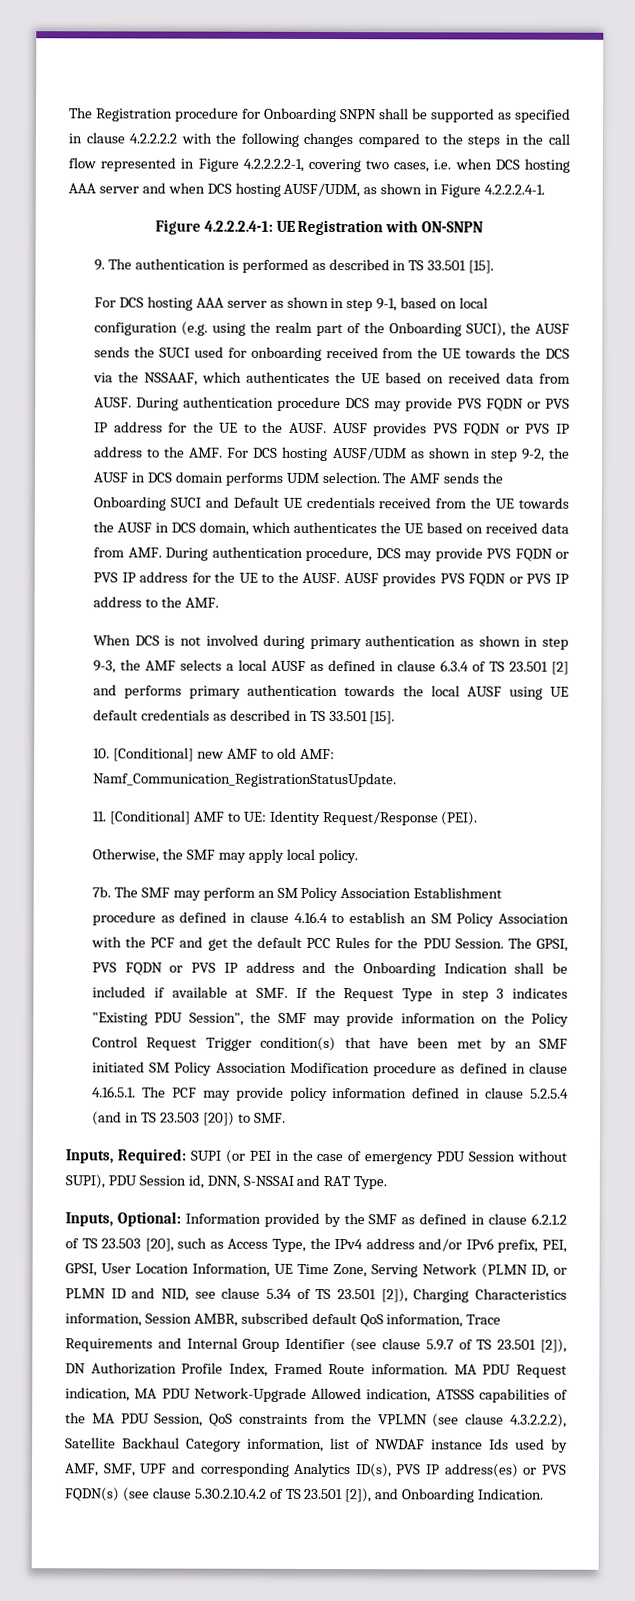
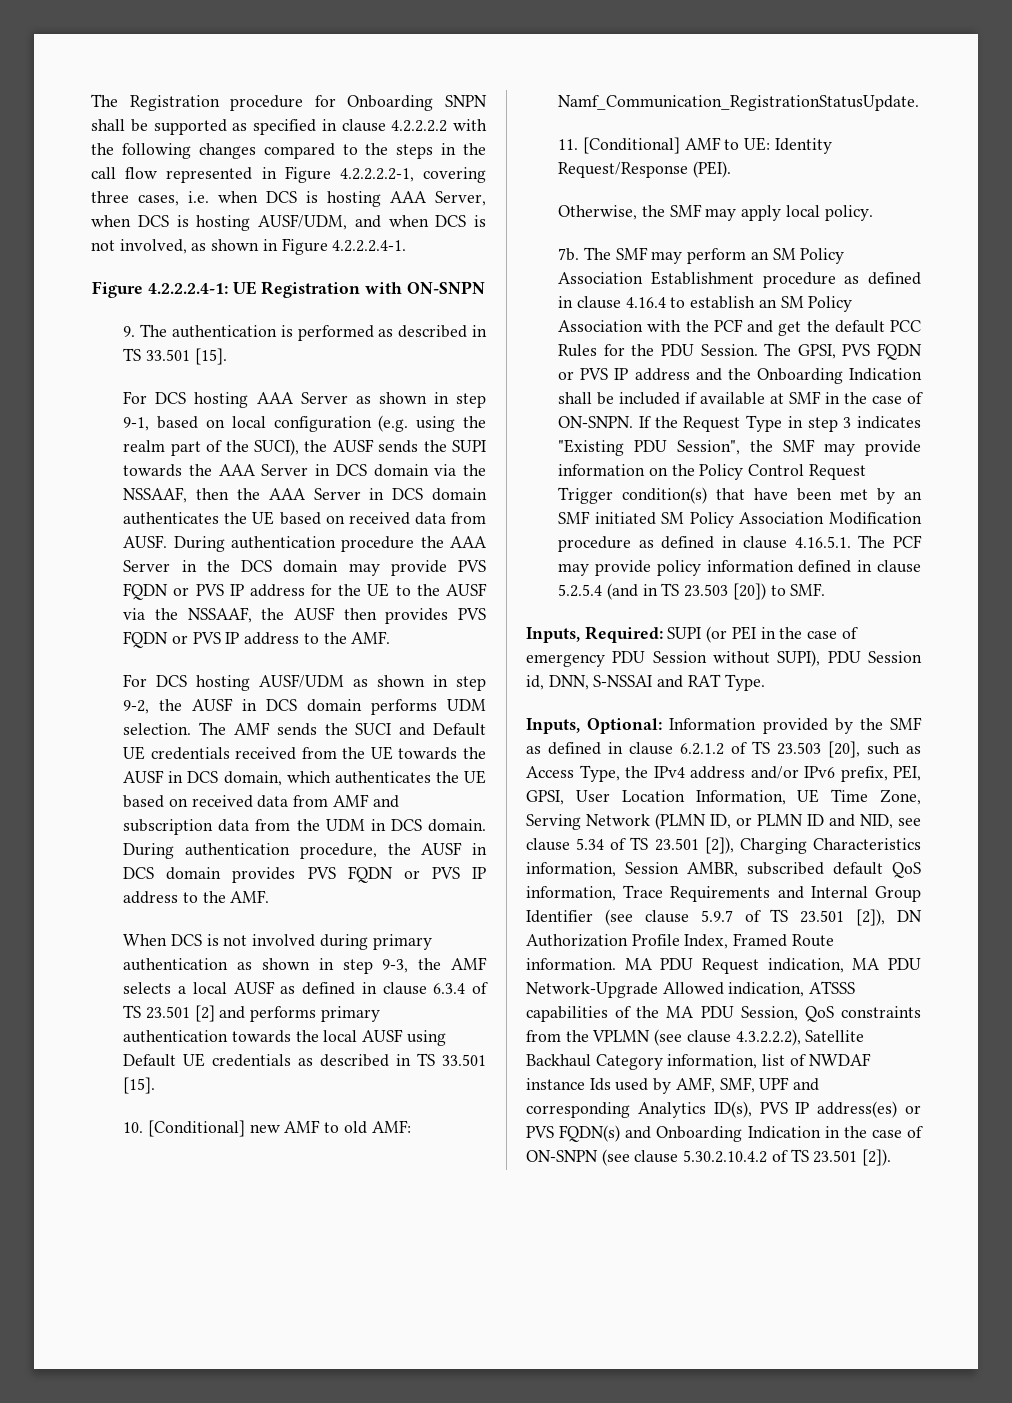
- The Registration procedure for Onboarding SNPN shall be supported as specified in clause 4.2.2.2.2 with the following changes compared to the steps in the call flow represented in Figure 4.2.2.2.2-1, covering two cases, i.e. when DCS hosting AAA server and when DCS hosting AUSF/UDM, as shown in Figure 4.2.2.2.4-1.
+ The Registration procedure for Onboarding SNPN shall be supported as specified in clause 4.2.2.2.2 with the following changes compared to the steps in the call flow represented in Figure 4.2.2.2.2-1, covering three cases, i.e. when DCS is hosting AAA Server, when DCS is hosting AUSF/UDM, and when DCS is not involved, as shown in Figure 4.2.2.2.4-1.
- For DCS hosting AAA server as shown in step 9-1, based on local configuration (e.g. using the realm part of the Onboarding SUCI), the AUSF sends the SUCI used for onboarding received from the UE towards the DCS via the NSSAAF, which authenticates the UE based on received data from AUSF.
+ For DCS hosting AAA Server as shown in step 9-1, based on local configuration (e.g. using the realm part of the SUCI), the AUSF sends the SUPI towards the AAA Server in DCS domain via the NSSAAF, then the AAA Server in DCS domain authenticates the UE based on received data from AUSF.
- During authentication procedure DCS may provide PVS FQDN or PVS IP address for the UE to the AUSF. AUSF provides PVS FQDN or PVS IP address to the AMF. For DCS hosting AUSF/UDM as shown in step 9-2, the AUSF in DCS domain performs UDM selection.
+ During authentication procedure the AAA Server in the DCS domain may provide PVS FQDN or PVS IP address for the UE to the AUSF via the NSSAAF, the AUSF then provides PVS FQDN or PVS IP address to the AMF.
+ For DCS hosting AUSF/UDM as shown in step 9-2, the AUSF in DCS domain performs UDM selection.
- The AMF sends the Onboarding SUCI and Default UE credentials received from the UE towards the AUSF in DCS domain, which authenticates the UE based on received data from AMF. During authentication procedure, DCS may provide PVS FQDN or PVS IP address for the UE to the AUSF. AUSF provides PVS FQDN or PVS IP address to the AMF.
+ The AMF sends the SUCI and Default UE credentials received from the UE towards the AUSF in DCS domain, which authenticates the UE based on received data from AMF and subscription data from the UDM in DCS domain. During authentication procedure, the AUSF in DCS domain provides PVS FQDN or PVS IP address to the AMF.
- When DCS is not involved during primary authentication as shown in step 9-3, the AMF selects a local AUSF as defined in clause 6.3.4 of TS 23.501 [2] and performs primary authentication towards the local AUSF using UE default credentials as described in TS 33.501 [15].
+ When DCS is not involved during primary authentication as shown in step 9-3, the AMF selects a local AUSF as defined in clause 6.3.4 of TS 23.501 [2] and performs primary authentication towards the local AUSF using Default UE credentials as described in TS 33.501 [15].
- The GPSI, PVS FQDN or PVS IP address and the Onboarding Indication shall be included if available at SMF. If the Request Type in step 3 indicates "Existing PDU Session", the SMF may provide information on the Policy Control Request Trigger condition(s) that have been met by an SMF initiated SM Policy Association Modification procedure as defined in clause 4.16.5.1. The PCF may provide policy information defined in clause 5.2.5.4 (and in TS 23.503 [20]) to SMF.
+ The GPSI, PVS FQDN or PVS IP address and the Onboarding Indication shall be included if available at SMF in the case of ON-SNPN. If the Request Type in step 3 indicates "Existing PDU Session", the SMF may provide information on the Policy Control Request Trigger condition(s) that have been met by an SMF initiated SM Policy Association Modification procedure as defined in clause 4.16.5.1. The PCF may provide policy information defined in clause 5.2.5.4 (and in TS 23.503 [20]) to SMF.
- MA PDU Request indication, MA PDU Network-Upgrade Allowed indication, ATSSS capabilities of the MA PDU Session, QoS constraints from the VPLMN (see clause 4.3.2.2.2), Satellite Backhaul Category information, list of NWDAF instance Ids used by AMF, SMF, UPF and corresponding Analytics ID(s), PVS IP address(es) or PVS FQDN(s) (see clause 5.30.2.10.4.2 of TS 23.501 [2]), and Onboarding Indication.
+ MA PDU Request indication, MA PDU Network-Upgrade Allowed indication, ATSSS capabilities of the MA PDU Session, QoS constraints from the VPLMN (see clause 4.3.2.2.2), Satellite Backhaul Category information, list of NWDAF instance Ids used by AMF, SMF, UPF and corresponding Analytics ID(s), PVS IP address(es) or PVS FQDN(s) and Onboarding Indication in the case of ON-SNPN (see clause 5.30.2.10.4.2 of TS 23.501 [2]).

